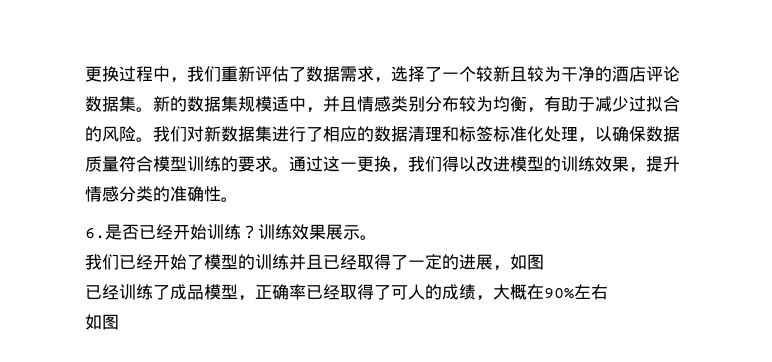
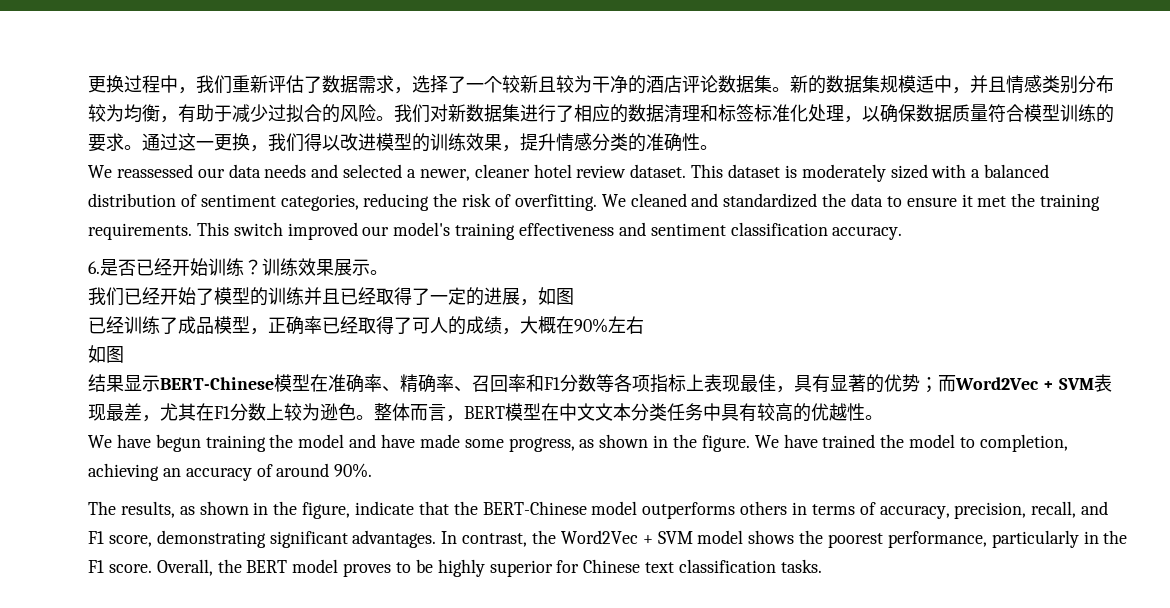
+ We reassessed our data needs and selected a newer, cleaner hotel review dataset. This dataset is moderately sized with a balanced distribution of sentiment categories, reducing the risk of overfitting. We cleaned and standardized the data to ensure it met the training requirements. This switch improved our model's training effectiveness and sentiment classification accuracy.
+ 结果显示BERT-Chinese模型在准确率、精确率、召回率和F1分数等各项指标上表现最佳，具有显著的优势；而Word2Vec + SVM表现最差，尤其在F1分数上较为逊色。整体而言，BERT模型在中文文本分类任务中具有较高的优越性。
+ We have begun training the model and have made some progress, as shown in the figure. We have trained the model to completion, achieving an accuracy of around 90%.
+ The results, as shown in the figure, indicate that the BERT-Chinese model outperforms others in terms of accuracy, precision, recall, and F1 score, demonstrating significant advantages. In contrast, the Word2Vec + SVM model shows the poorest performance, particularly in the F1 score. Overall, the BERT model proves to be highly superior for Chinese text classification tasks.

